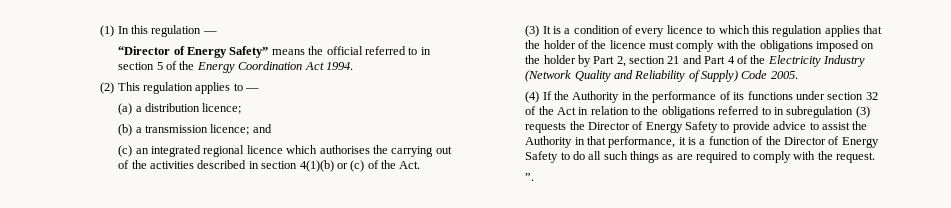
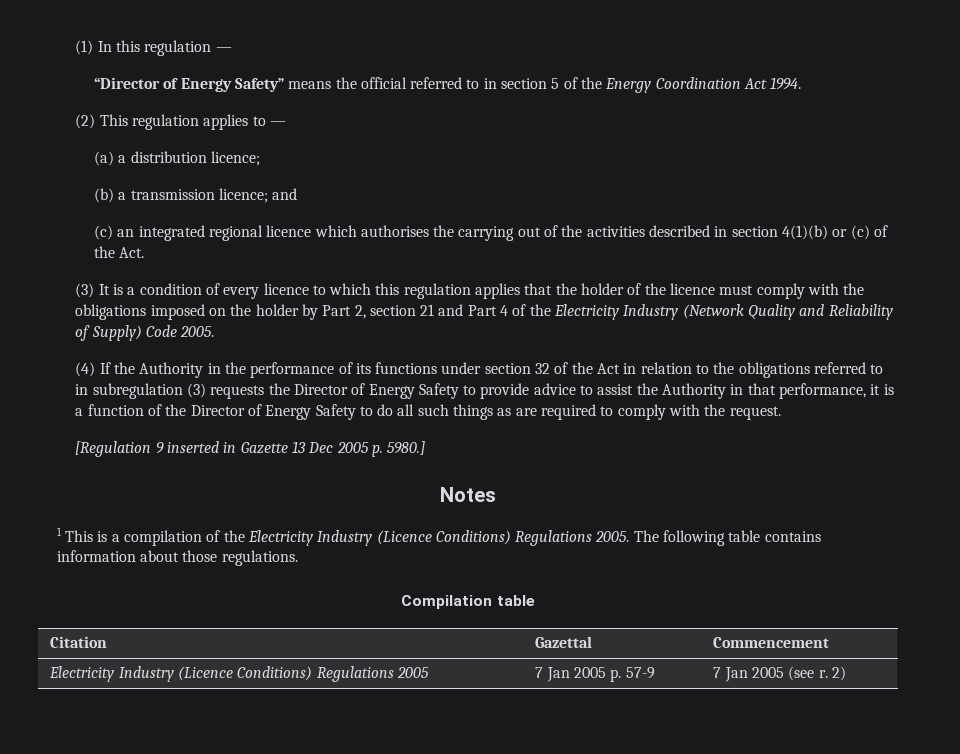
- ”.
+ [Regulation 9 inserted in Gazette 13 Dec 2005 p. 5980.]
+ Notes
+ 1 This is a compilation of the Electricity Industry (Licence Conditions) Regulations 2005. The following table contains information about those regulations.
+ Compilation table
+ Citation | Gazettal | Commencement
+ Electricity Industry (Licence Conditions) Regulations 2005 | 7 Jan 2005 p. 57-9 | 7 Jan 2005 (see r. 2)

